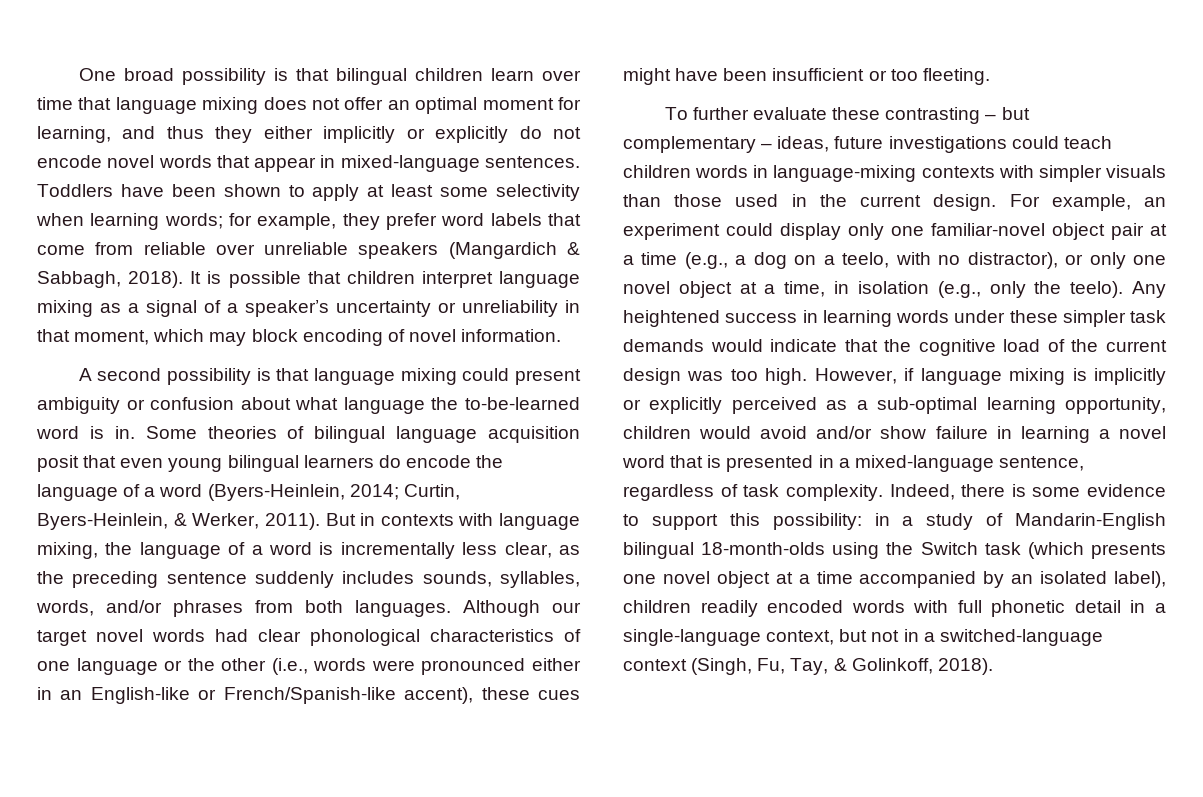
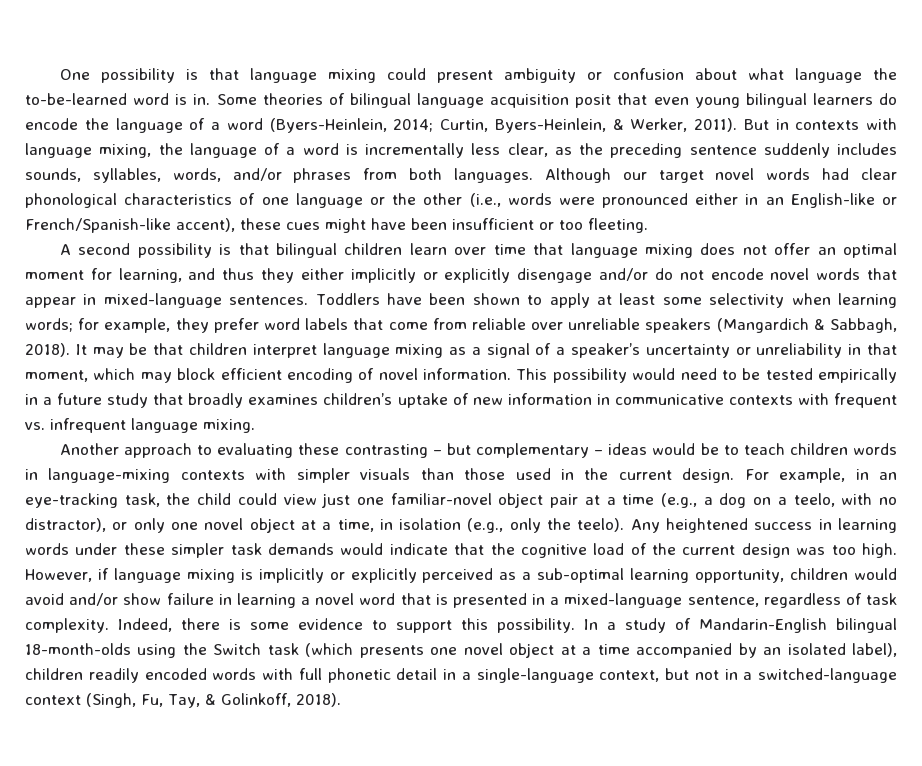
- One broad possibility is that bilingual children learn over time that language mixing does not offer an optimal moment for learning, and thus they either implicitly or explicitly do not encode novel words that appear in mixed-language sentences. Toddlers have been shown to apply at least some selectivity when learning words; for example, they prefer word labels that come from reliable over unreliable speakers (Mangardich & Sabbagh, 2018). It is possible that children interpret language mixing as a signal of a speaker’s uncertainty or unreliability in that moment, which may block encoding of novel information.
- A second possibility is that language mixing could present ambiguity or confusion about what language the to-be-learned word is in.
+ One possibility is that language mixing could present ambiguity or confusion about what language the to-be-learned word is in.
- To further evaluate these contrasting – but complementary – ideas, future investigations could teach children words in language-mixing contexts with simpler visuals than those used in the current design.
+ A second possibility is that bilingual children learn over time that language mixing does not offer an optimal moment for learning, and thus they either implicitly or explicitly disengage and/or do not encode novel words that appear in mixed-language sentences. Toddlers have been shown to apply at least some selectivity when learning words; for example, they prefer word labels that come from reliable over unreliable speakers (Mangardich & Sabbagh, 2018). It may be that children interpret language mixing as a signal of a speaker’s uncertainty or unreliability in that moment, which may block efficient encoding of novel information. This possibility would need to be tested empirically in a future study that broadly examines children’s uptake of new information in communicative contexts with frequent vs. infrequent language mixing.
+ Another approach to evaluating these contrasting – but complementary – ideas would be to teach children words in language-mixing contexts with simpler visuals than those used in the current design.
- For example, an experiment could display only one familiar-novel object pair at a time (e.g., a dog on a teelo, with no distractor), or only one novel object at a time, in isolation (e.g., only the teelo).
+ For example, in an eye-tracking task, the child could view just one familiar-novel object pair at a time (e.g., a dog on a teelo, with no distractor), or only one novel object at a time, in isolation (e.g., only the teelo).
- Indeed, there is some evidence to support this possibility: in a study of Mandarin-English bilingual 18-month-olds using the Switch task (which presents one novel object at a time accompanied by an isolated label), children readily encoded words with full phonetic detail in a single-language context, but not in a switched-language context (Singh, Fu, Tay, & Golinkoff, 2018).
+ Indeed, there is some evidence to support this possibility. In a study of Mandarin-English bilingual 18-month-olds using the Switch task (which presents one novel object at a time accompanied by an isolated label), children readily encoded words with full phonetic detail in a single-language context, but not in a switched-language context (Singh, Fu, Tay, & Golinkoff, 2018).

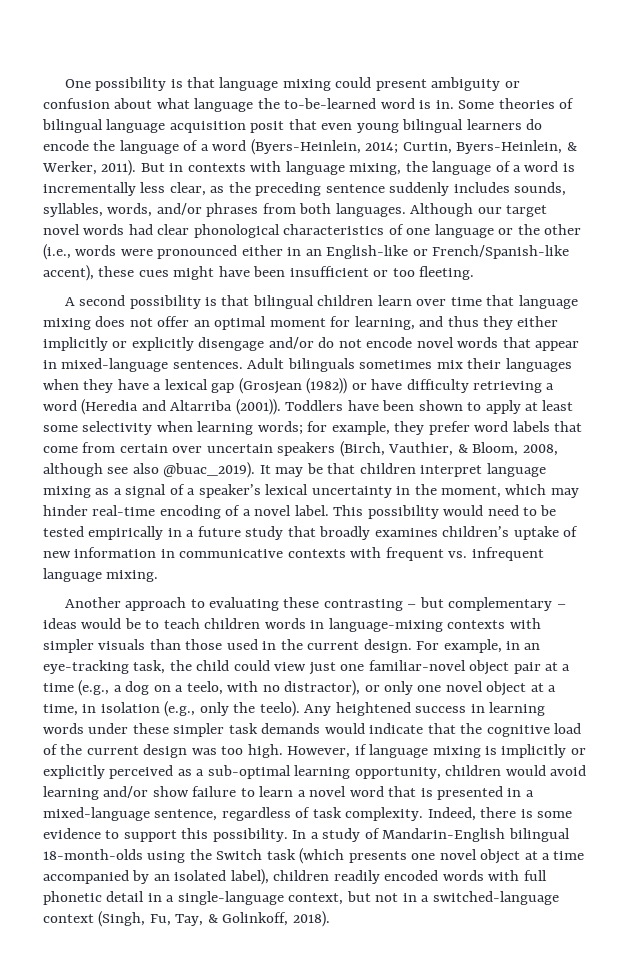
+ Adult bilinguals sometimes mix their languages when they have a lexical gap (Grosjean (1982)) or have difficulty retrieving a word (Heredia and Altarriba (2001)).
- Toddlers have been shown to apply at least some selectivity when learning words; for example, they prefer word labels that come from reliable over unreliable speakers (Mangardich & Sabbagh, 2018).
+ Toddlers have been shown to apply at least some selectivity when learning words; for example, they prefer word labels that come from certain over uncertain speakers (Birch, Vauthier, & Bloom, 2008, although see also @buac_2019).
- It may be that children interpret language mixing as a signal of a speaker’s uncertainty or unreliability in that moment, which may block efficient encoding of novel information.
+ It may be that children interpret language mixing as a signal of a speaker’s lexical uncertainty in the moment, which may hinder real-time encoding of a novel label.
- However, if language mixing is implicitly or explicitly perceived as a sub-optimal learning opportunity, children would avoid and/or show failure in learning a novel word that is presented in a mixed-language sentence, regardless of task complexity.
+ However, if language mixing is implicitly or explicitly perceived as a sub-optimal learning opportunity, children would avoid learning and/or show failure to learn a novel word that is presented in a mixed-language sentence, regardless of task complexity.

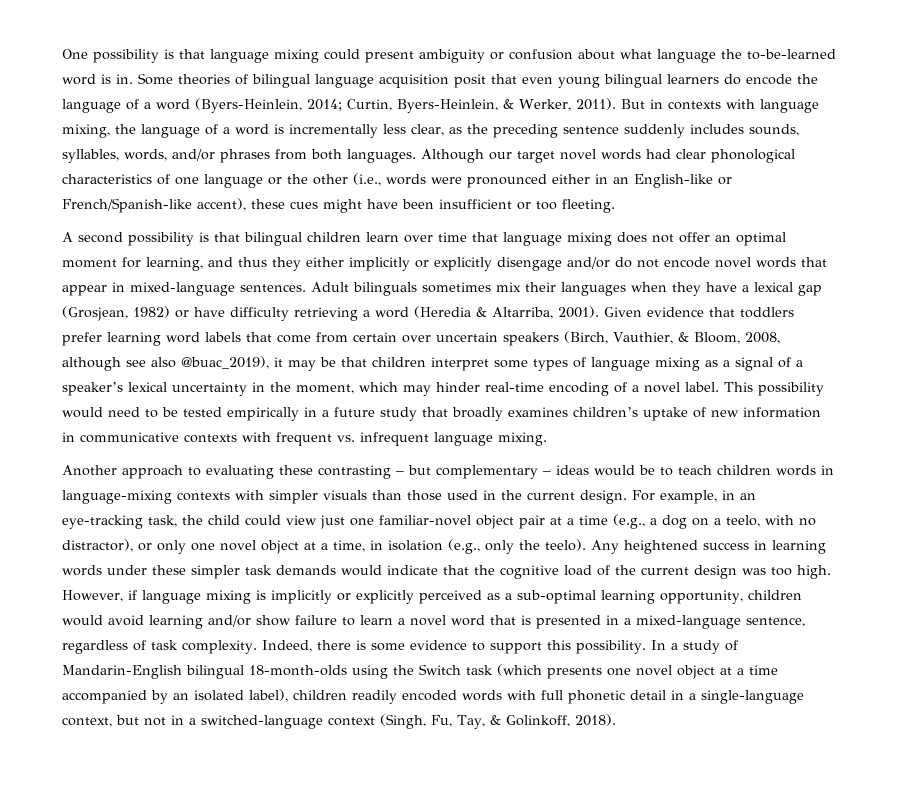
- Adult bilinguals sometimes mix their languages when they have a lexical gap (Grosjean (1982)) or have difficulty retrieving a word (Heredia and Altarriba (2001)). Toddlers have been shown to apply at least some selectivity when learning words; for example, they prefer word labels that come from certain over uncertain speakers (Birch, Vauthier, & Bloom, 2008, although see also @buac_2019). It may be that children interpret language mixing as a signal of a speaker’s lexical uncertainty in the moment, which may hinder real-time encoding of a novel label.
+ Adult bilinguals sometimes mix their languages when they have a lexical gap (Grosjean, 1982) or have difficulty retrieving a word (Heredia & Altarriba, 2001). Given evidence that toddlers prefer learning word labels that come from certain over uncertain speakers (Birch, Vauthier, & Bloom, 2008, although see also @buac_2019), it may be that children interpret some types of language mixing as a signal of a speaker’s lexical uncertainty in the moment, which may hinder real-time encoding of a novel label.

